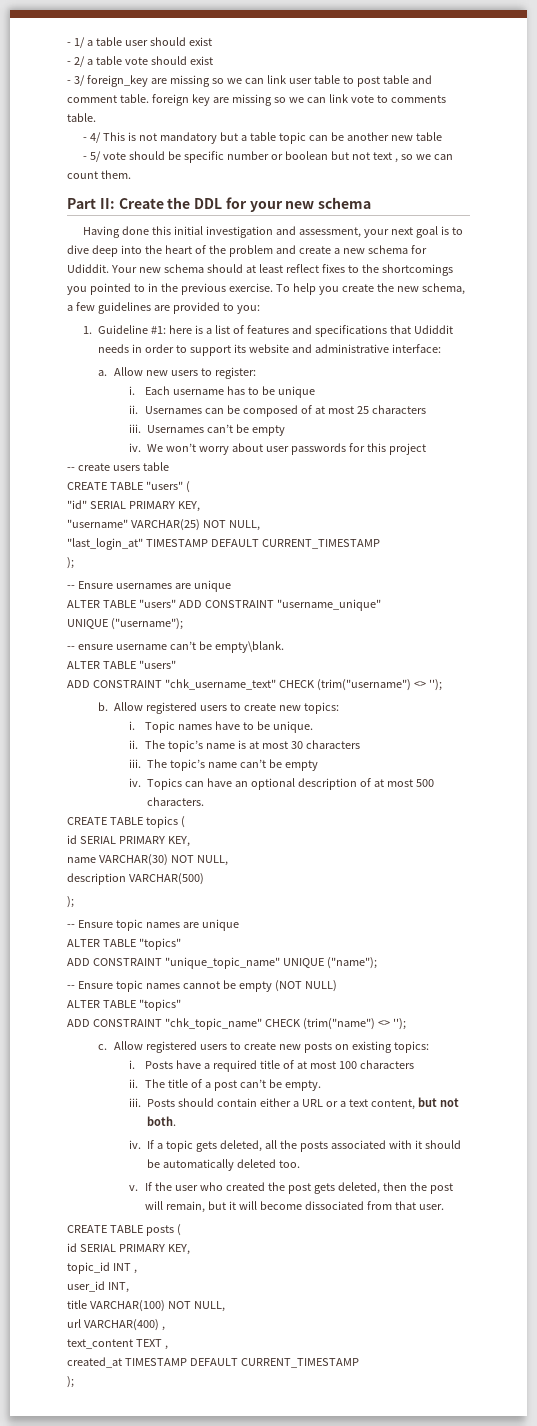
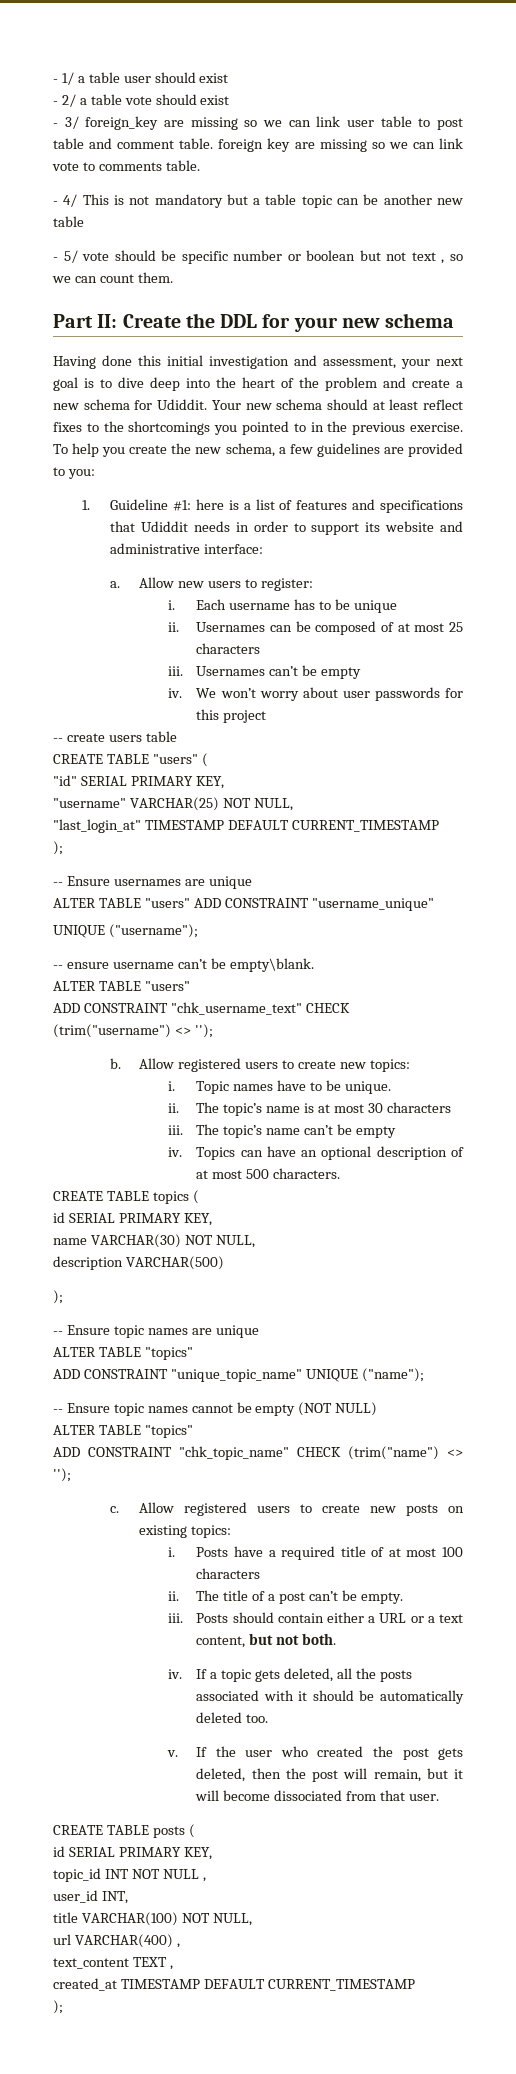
- topic_id INT ,
+ topic_id INT NOT NULL ,

